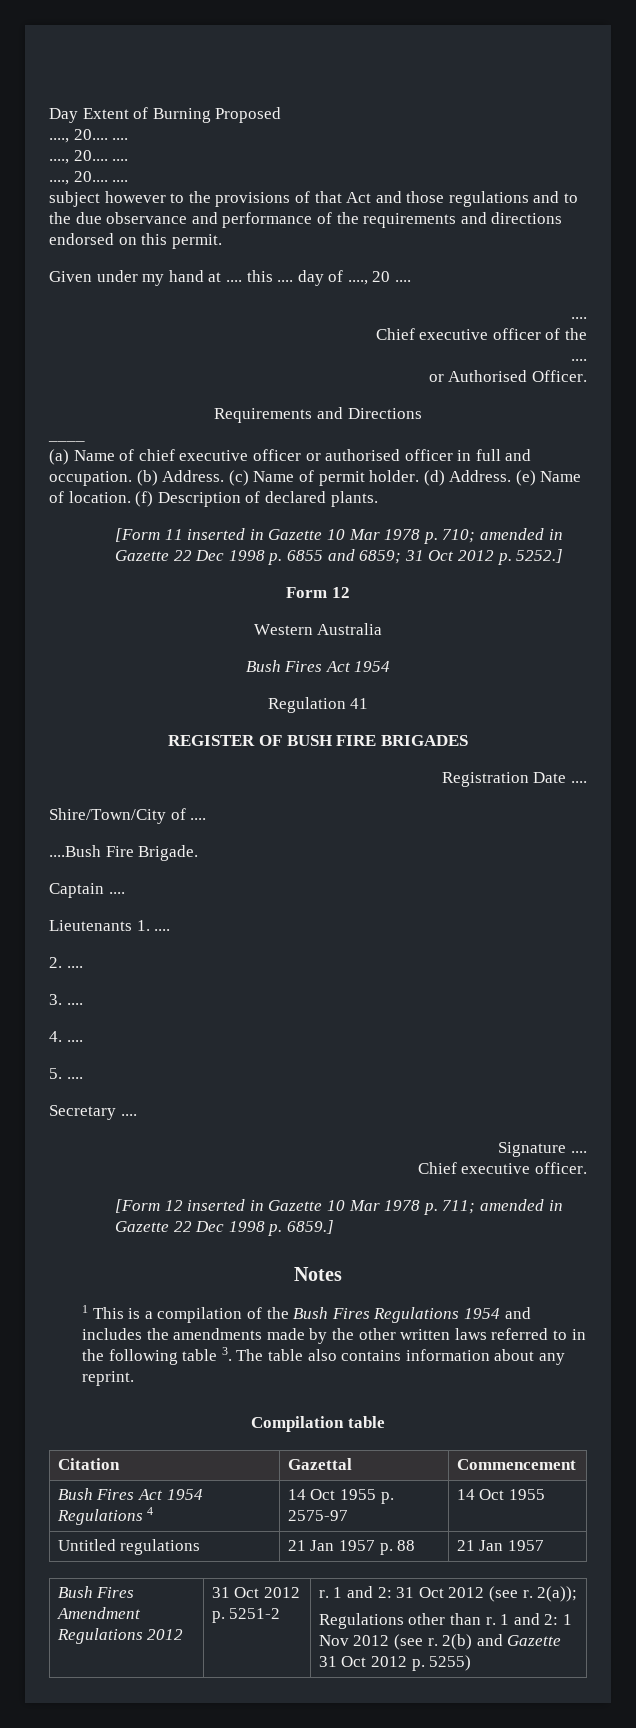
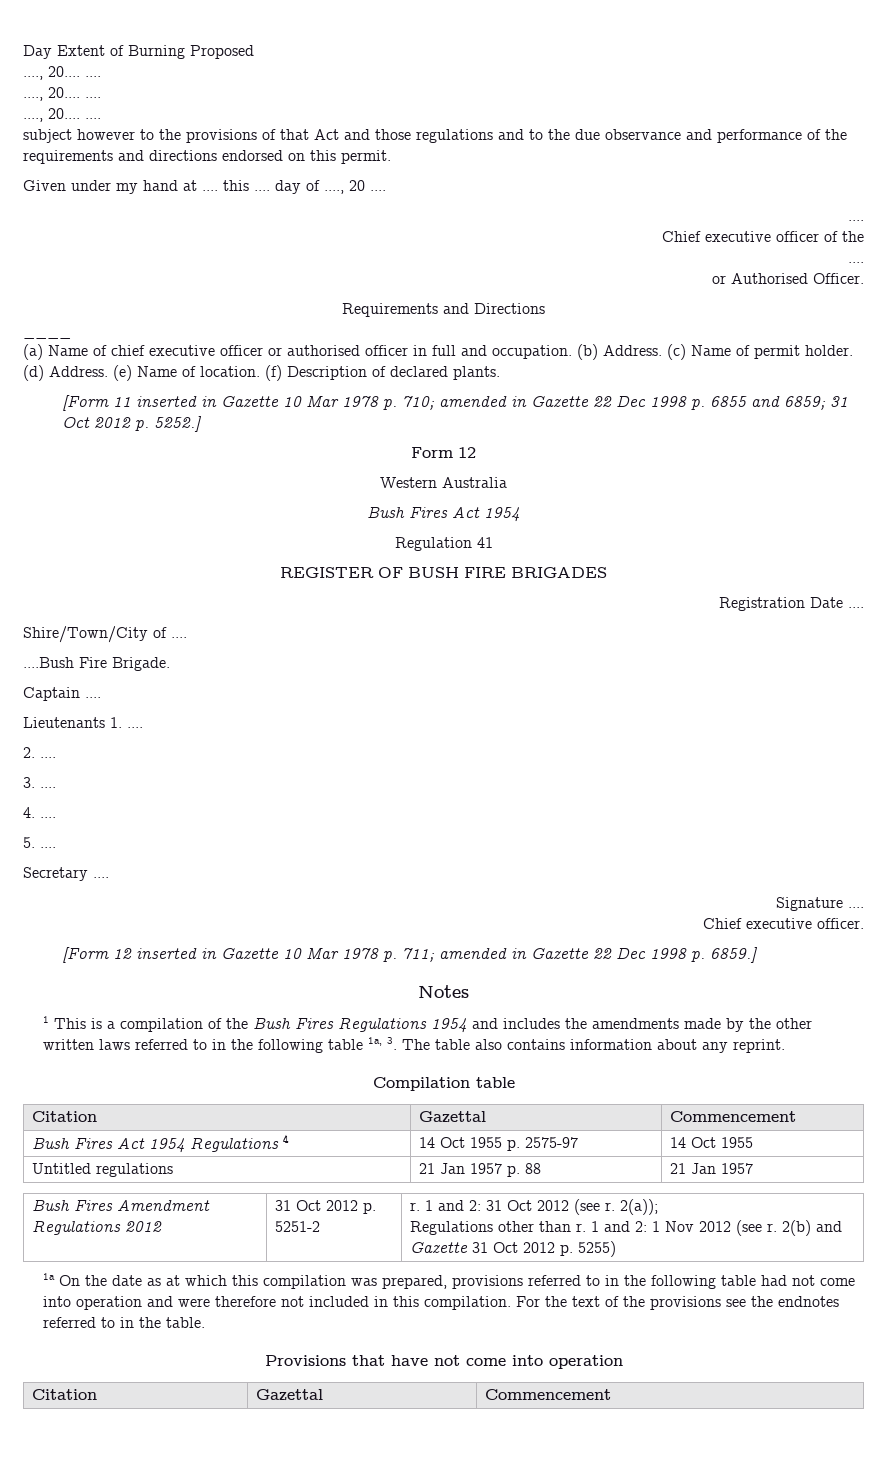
- 1 This is a compilation of the Bush Fires Regulations 1954 and includes the amendments made by the other written laws referred to in the following table 3. The table also contains information about any reprint.
+ 1 This is a compilation of the Bush Fires Regulations 1954 and includes the amendments made by the other written laws referred to in the following table 1a, 3. The table also contains information about any reprint.
+ 1a On the date as at which this compilation was prepared, provisions referred to in the following table had not come into operation and were therefore not included in this compilation. For the text of the provisions see the endnotes referred to in the table.
+ Provisions that have not come into operation
+ Citation | Gazettal | Commencement

